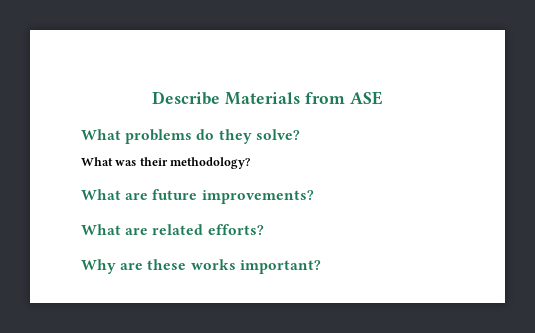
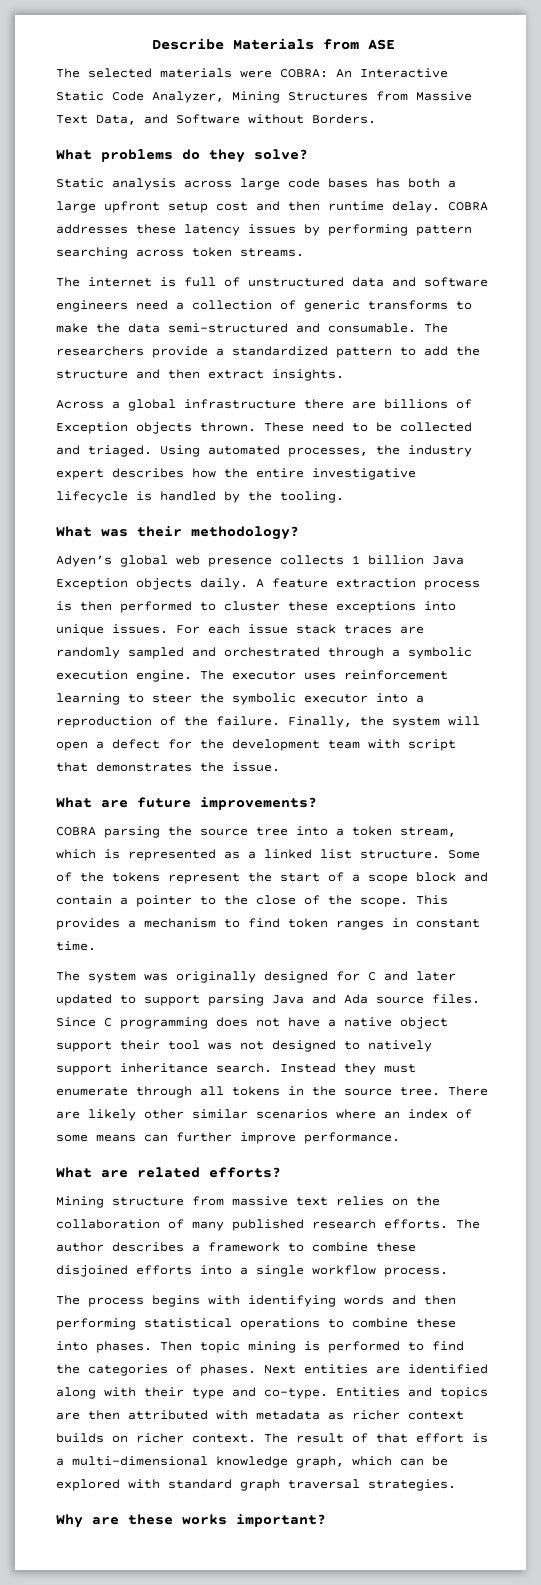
+ The selected materials were COBRA: An Interactive Static Code Analyzer, Mining Structures from Massive Text Data, and Software without Borders.
+ Static analysis across large code bases has both a large upfront setup cost and then runtime delay. COBRA addresses these latency issues by performing pattern searching across token streams.
+ The internet is full of unstructured data and software engineers need a collection of generic transforms to make the data semi-structured and consumable. The researchers provide a standardized pattern to add the structure and then extract insights.
+ Across a global infrastructure there are billions of Exception objects thrown. These need to be collected and triaged. Using automated processes, the industry expert describes how the entire investigative lifecycle is handled by the tooling.
  What was their methodology?
+ Adyen’s global web presence collects 1 billion Java Exception objects daily. A feature extraction process is then performed to cluster these exceptions into unique issues. For each issue stack traces are randomly sampled and orchestrated through a symbolic execution engine. The executor uses reinforcement learning to steer the symbolic executor into a reproduction of the failure. Finally, the system will open a defect for the development team with script that demonstrates the issue.
  What are future improvements?
+ COBRA parsing the source tree into a token stream, which is represented as a linked list structure. Some of the tokens represent the start of a scope block and contain a pointer to the close of the scope. This provides a mechanism to find token ranges in constant time.
+ The system was originally designed for C and later updated to support parsing Java and Ada source files. Since C programming does not have a native object support their tool was not designed to natively support inheritance search. Instead they must enumerate through all tokens in the source tree. There are likely other similar scenarios where an index of some means can further improve performance.
  What are related efforts?
+ Mining structure from massive text relies on the collaboration of many published research efforts. The author describes a framework to combine these disjoined efforts into a single workflow process.
+ The process begins with identifying words and then performing statistical operations to combine these into phases. Then topic mining is performed to find the categories of phases. Next entities are identified along with their type and co-type. Entities and topics are then attributed with metadata as richer context builds on richer context. The result of that effort is a multi-dimensional knowledge graph, which can be explored with standard graph traversal strategies.

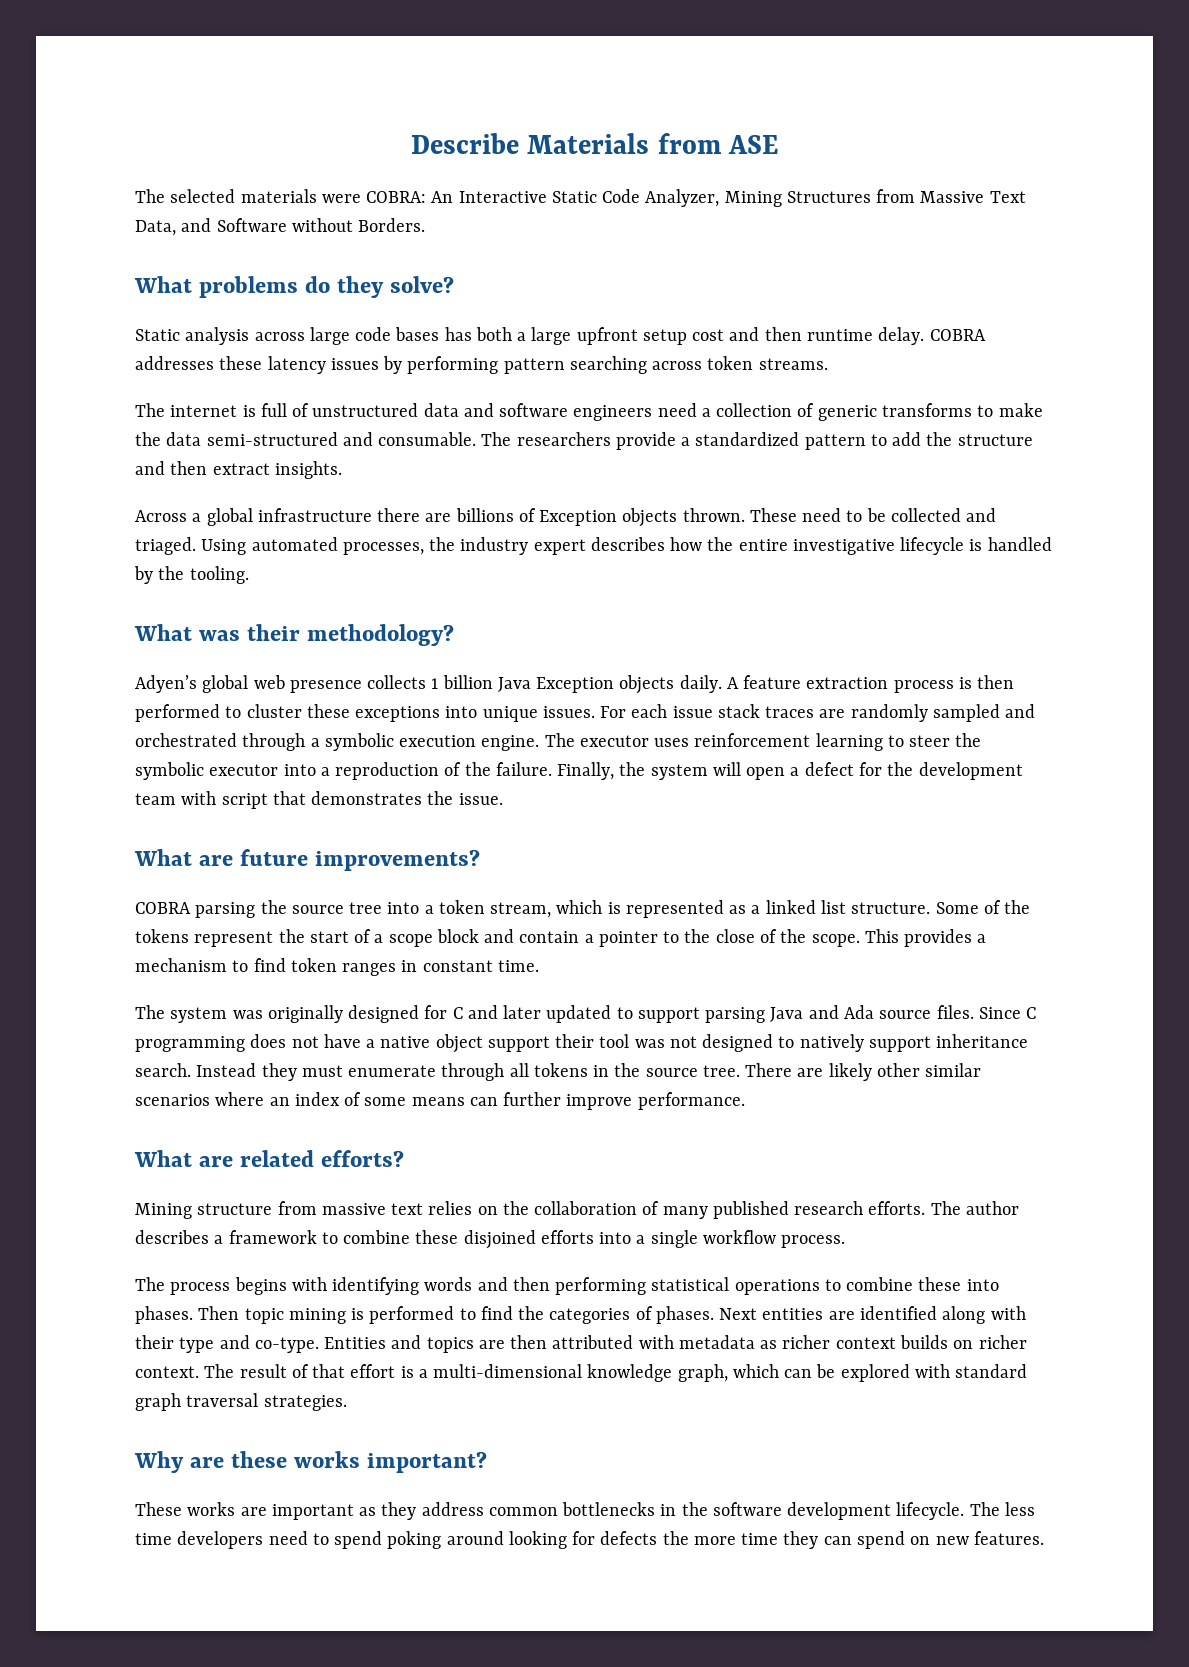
+ These works are important as they address common bottlenecks in the software development lifecycle. The less time developers need to spend poking around looking for defects the more time they can spend on new features.

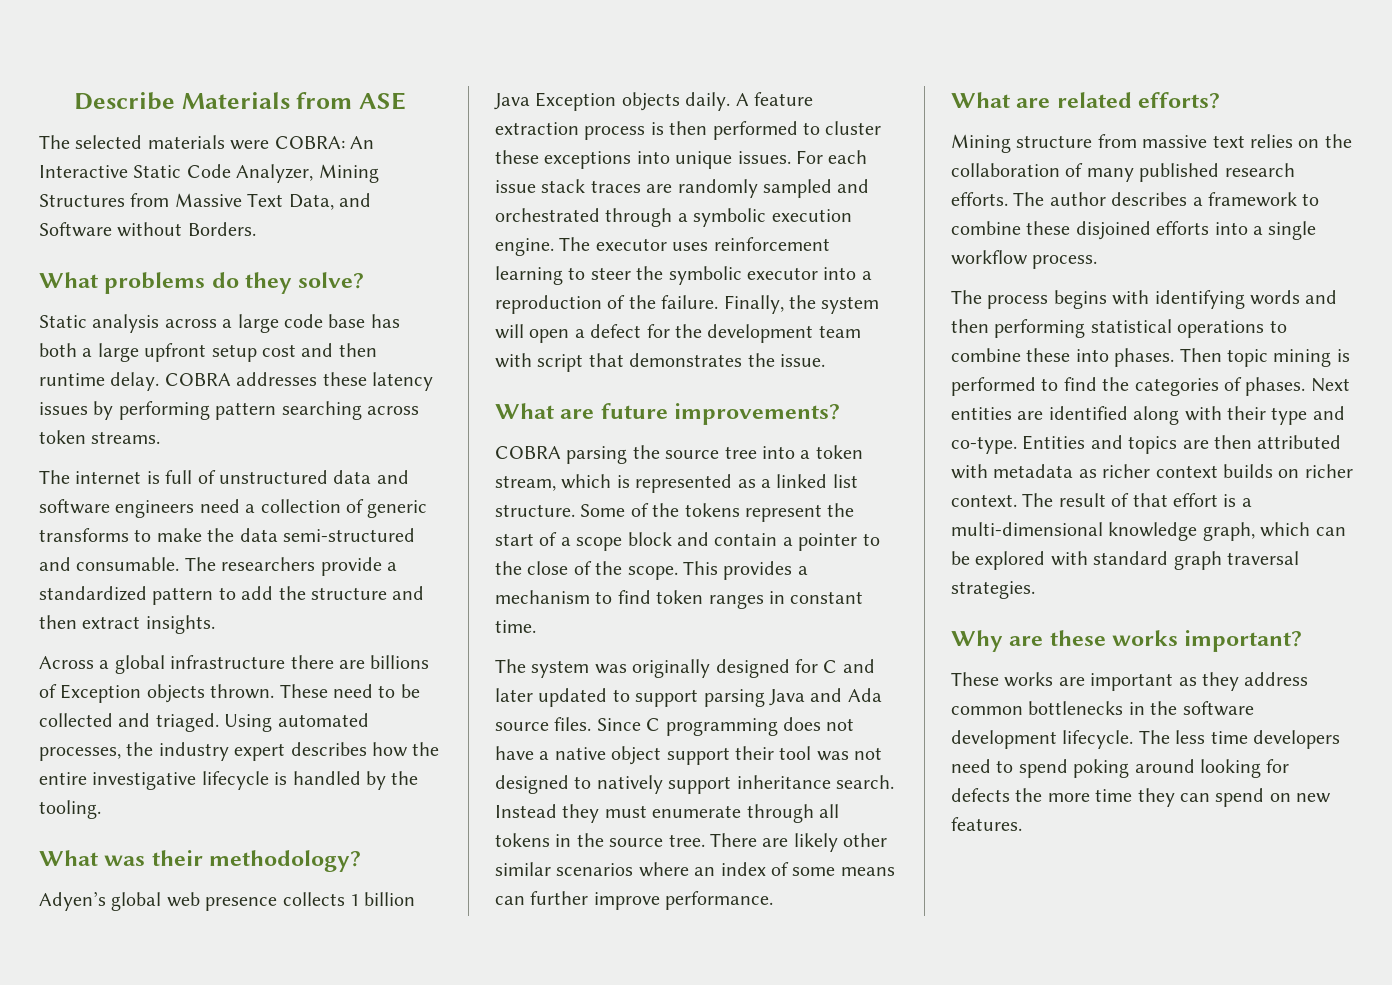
- Static analysis across large code bases has both a large upfront setup cost and then runtime delay.
+ Static analysis across a large code base has both a large upfront setup cost and then runtime delay.

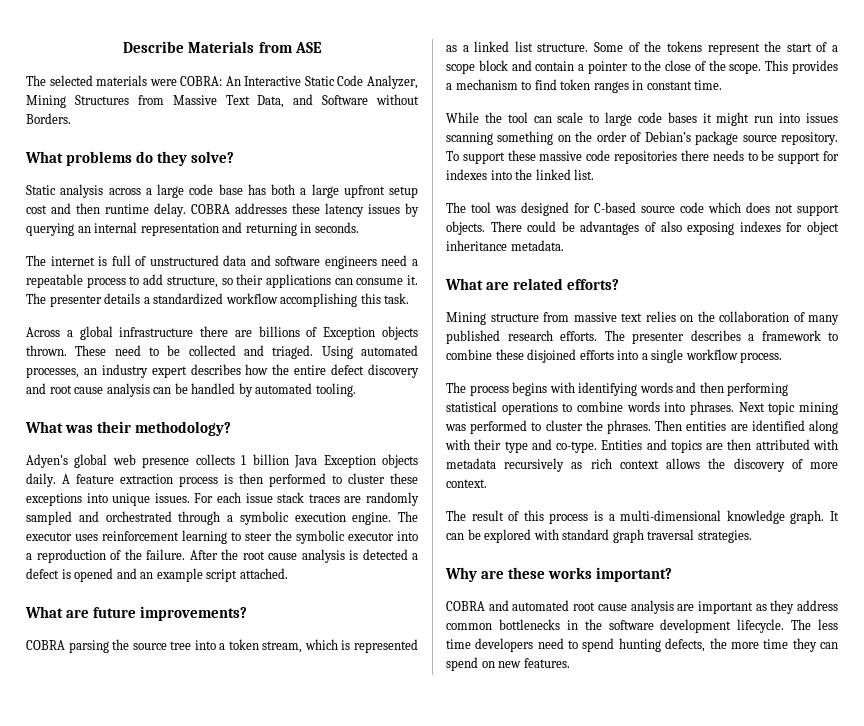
- COBRA addresses these latency issues by performing pattern searching across token streams.
+ COBRA addresses these latency issues by querying an internal representation and returning in seconds.
- The internet is full of unstructured data and software engineers need a collection of generic transforms to make the data semi-structured and consumable. The researchers provide a standardized pattern to add the structure and then extract insights.
+ The internet is full of unstructured data and software engineers need a repeatable process to add structure, so their applications can consume it. The presenter details a standardized workflow accomplishing this task.
- Using automated processes, the industry expert describes how the entire investigative lifecycle is handled by the tooling.
+ Using automated processes, an industry expert describes how the entire defect discovery and root cause analysis can be handled by automated tooling.
- Finally, the system will open a defect for the development team with script that demonstrates the issue.
+ After the root cause analysis is detected a defect is opened and an example script attached.
- The system was originally designed for C and later updated to support parsing Java and Ada source files. Since C programming does not have a native object support their tool was not designed to natively support inheritance search. Instead they must enumerate through all tokens in the source tree. There are likely other similar scenarios where an index of some means can further improve performance.
+ While the tool can scale to large code bases it might run into issues scanning something on the order of Debian’s package source repository. To support these massive code repositories there needs to be support for indexes into the linked list.
+ The tool was designed for C-based source code which does not support objects. There could be advantages of also exposing indexes for object inheritance metadata.
- The author describes a framework to combine these disjoined efforts into a single workflow process.
+ The presenter describes a framework to combine these disjoined efforts into a single workflow process.
- The process begins with identifying words and then performing statistical operations to combine these into phases. Then topic mining is performed to find the categories of phases. Next entities are identified along with their type and co-type.
+ The process begins with identifying words and then performing statistical operations to combine words into phrases. Next topic mining was performed to cluster the phrases. Then entities are identified along with their type and co-type.
- Entities and topics are then attributed with metadata as richer context builds on richer context. The result of that effort is a multi-dimensional knowledge graph, which can be explored with standard graph traversal strategies.
+ Entities and topics are then attributed with metadata recursively as rich context allows the discovery of more context.
+ The result of this process is a multi-dimensional knowledge graph. It can be explored with standard graph traversal strategies.
- These works are important as they address common bottlenecks in the software development lifecycle.
+ COBRA and automated root cause analysis are important as they address common bottlenecks in the software development lifecycle.
- The less time developers need to spend poking around looking for defects the more time they can spend on new features.
+ The less time developers need to spend hunting defects, the more time they can spend on new features.

